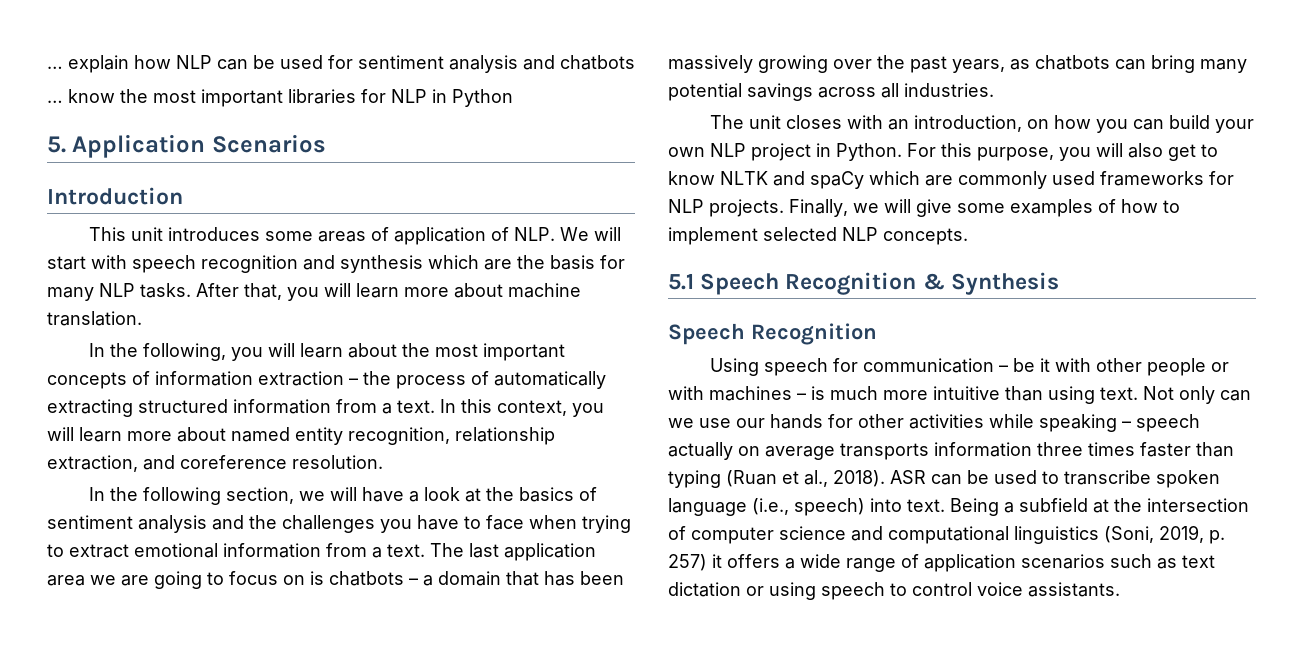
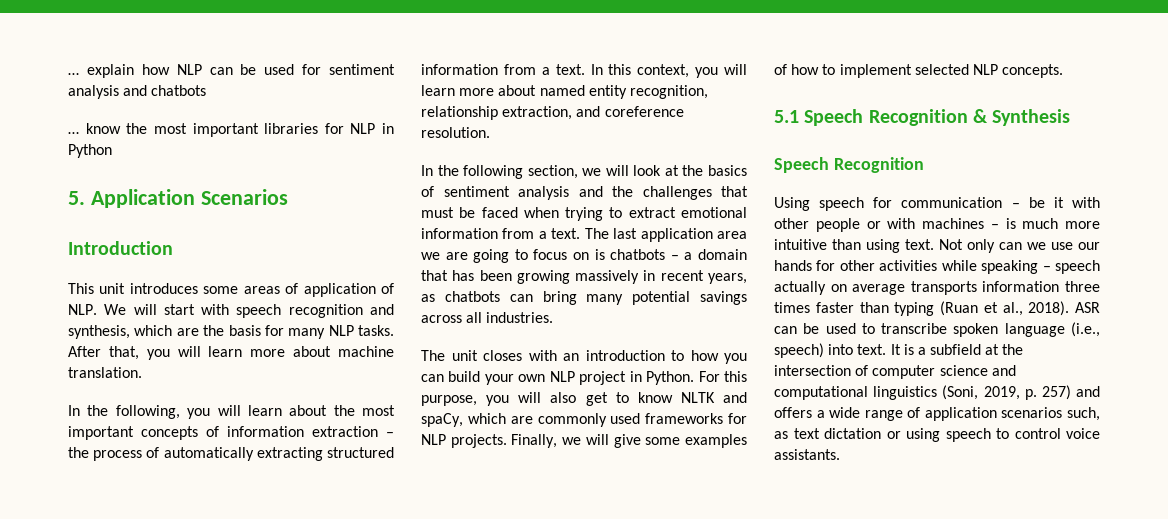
- This unit introduces some areas of application of NLP. We will start with speech recognition and synthesis which are the basis for many NLP tasks.
+ This unit introduces some areas of application of NLP. We will start with speech recognition and synthesis, which are the basis for many NLP tasks.
- In the following section, we will have a look at the basics of sentiment analysis and the challenges you have to face when trying to extract emotional information from a text.
+ In the following section, we will look at the basics of sentiment analysis and the challenges that must be faced when trying to extract emotional information from a text.
- The last application area we are going to focus on is chatbots – a domain that has been massively growing over the past years, as chatbots can bring many potential savings across all industries.
+ The last application area we are going to focus on is chatbots – a domain that has been growing massively in recent years, as chatbots can bring many potential savings across all industries.
- The unit closes with an introduction, on how you can build your own NLP project in Python.
+ The unit closes with an introduction to how you can build your own NLP project in Python.
- For this purpose, you will also get to know NLTK and spaCy which are commonly used frameworks for NLP projects.
+ For this purpose, you will also get to know NLTK and spaCy, which are commonly used frameworks for NLP projects.
- Being a subfield at the intersection of computer science and computational linguistics (Soni, 2019, p. 257) it offers a wide range of application scenarios such as text dictation or using speech to control voice assistants.
+ It is a subfield at the intersection of computer science and computational linguistics (Soni, 2019, p. 257) and offers a wide range of application scenarios such, as text dictation or using speech to control voice assistants.

